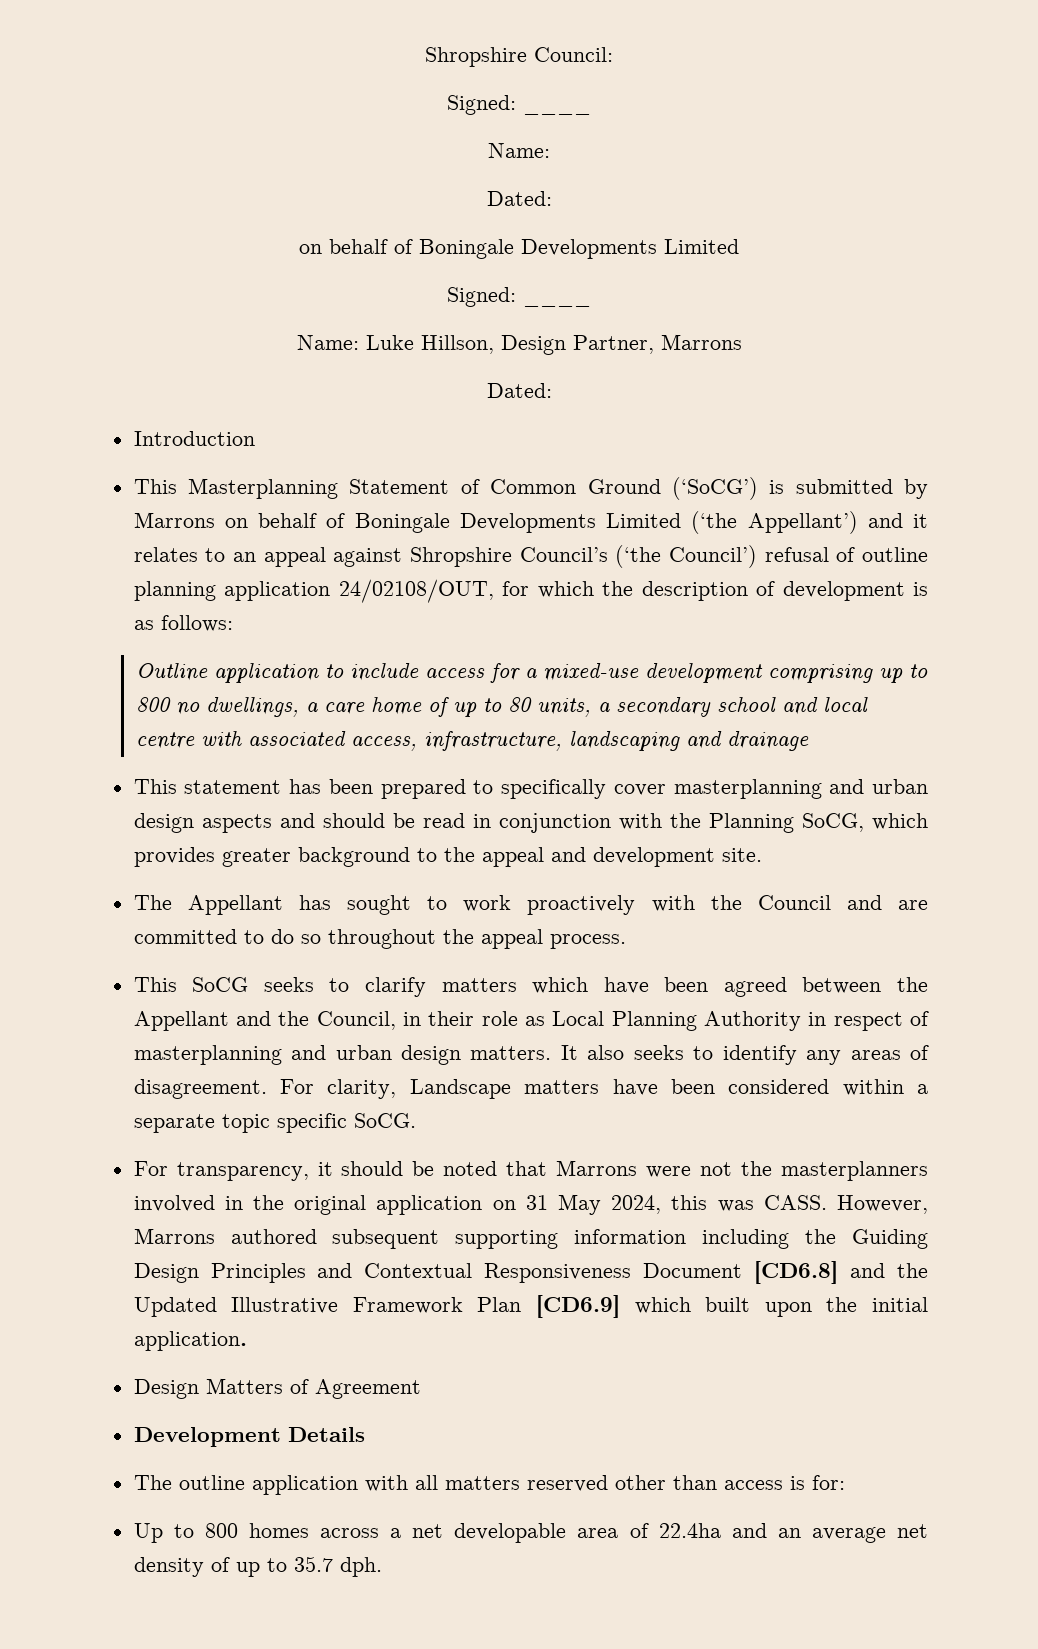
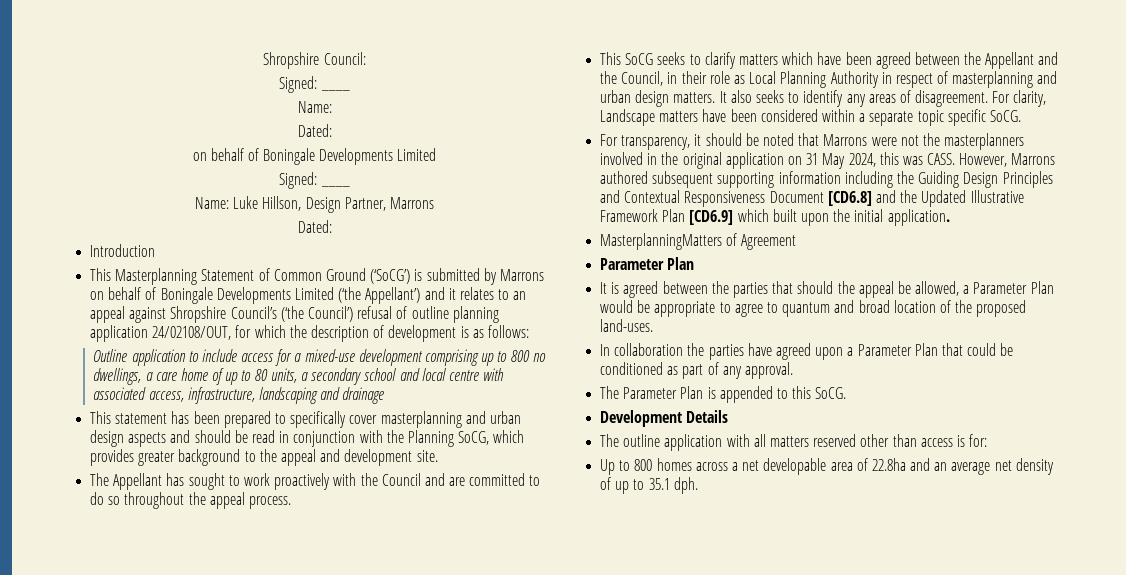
- Design Matters of Agreement
+ MasterplanningMatters of Agreement
+ Parameter Plan
+ It is agreed between the parties that should the appeal be allowed, a Parameter Plan would be appropriate to agree to quantum and broad location of the proposed land-uses.
+ In collaboration the parties have agreed upon a Parameter Plan that could be conditioned as part of any approval.
+ The Parameter Plan is appended to this SoCG.
- Up to 800 homes across a net developable area of 22.4ha and an average net density of up to 35.7 dph.
+ Up to 800 homes across a net developable area of 22.8ha and an average net density of up to 35.1 dph.

